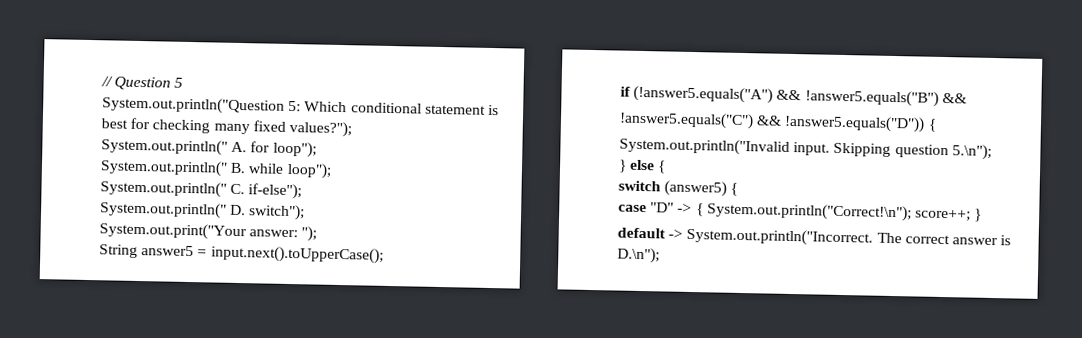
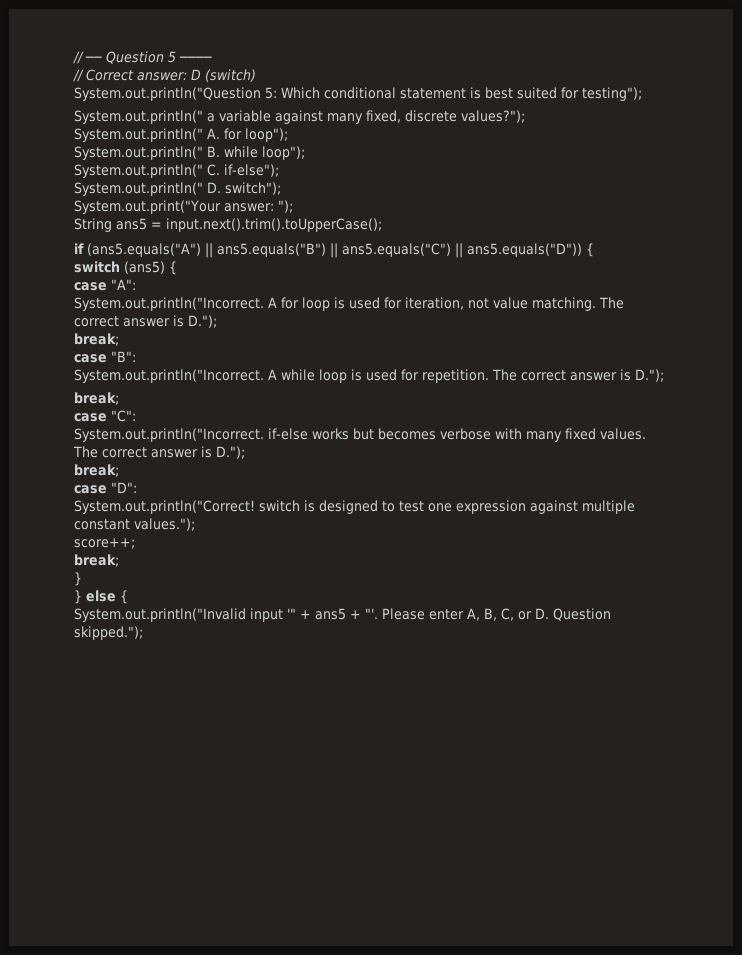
- // Question 5
+ // ── Question 5 ────
+ // Correct answer: D (switch)
- System.out.println("Question 5: Which conditional statement is best for checking many fixed values?");
+ System.out.println("Question 5: Which conditional statement is best suited for testing");
+ System.out.println(" a variable against many fixed, discrete values?");
- String answer5 = input.next().toUpperCase();
- if (!answer5.equals("A") && !answer5.equals("B") &&
- !answer5.equals("C") && !answer5.equals("D")) {
- System.out.println("Invalid input. Skipping question 5.\n");
+ String ans5 = input.next().trim().toUpperCase();
+ if (ans5.equals("A") || ans5.equals("B") || ans5.equals("C") || ans5.equals("D")) {
+ switch (ans5) {
+ case "A":
+ System.out.println("Incorrect. A for loop is used for iteration, not value matching. The correct answer is D.");
+ break;
+ case "B":
+ System.out.println("Incorrect. A while loop is used for repetition. The correct answer is D.");
+ break;
+ case "C":
+ System.out.println("Incorrect. if-else works but becomes verbose with many fixed values. The correct answer is D.");
+ break;
+ case "D":
+ System.out.println("Correct! switch is designed to test one expression against multiple constant values.");
+ score++;
+ break;
+ }
  } else {
- switch (answer5) {
- case "D" -> { System.out.println("Correct!\n"); score++; }
- default -> System.out.println("Incorrect. The correct answer is D.\n");
+ System.out.println("Invalid input '" + ans5 + "'. Please enter A, B, C, or D. Question skipped.");

